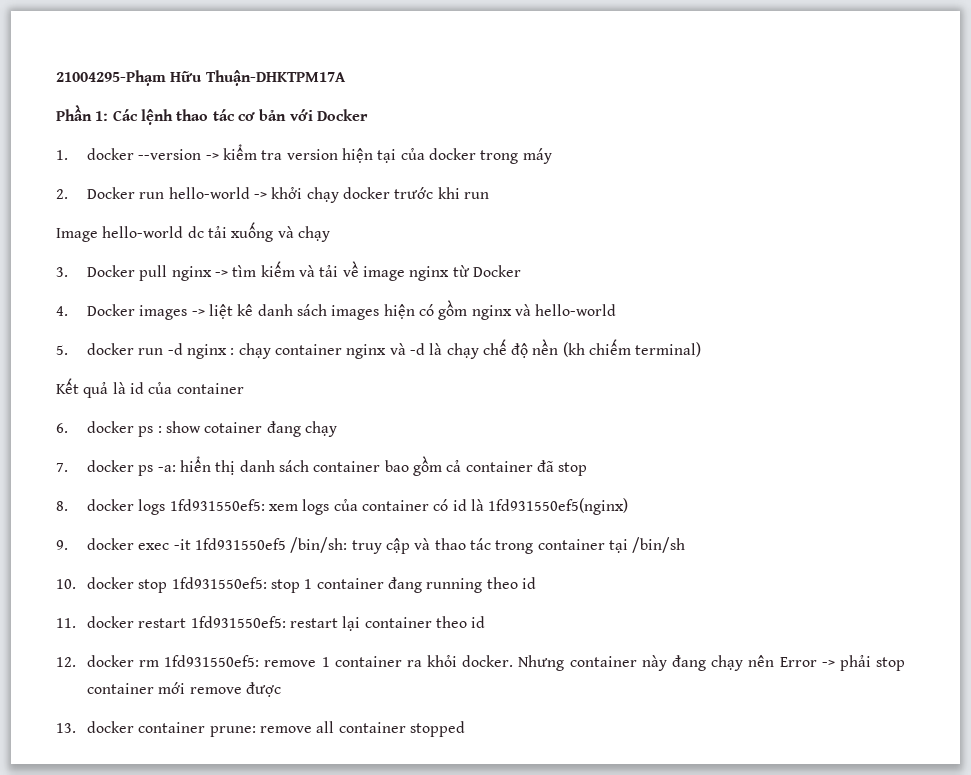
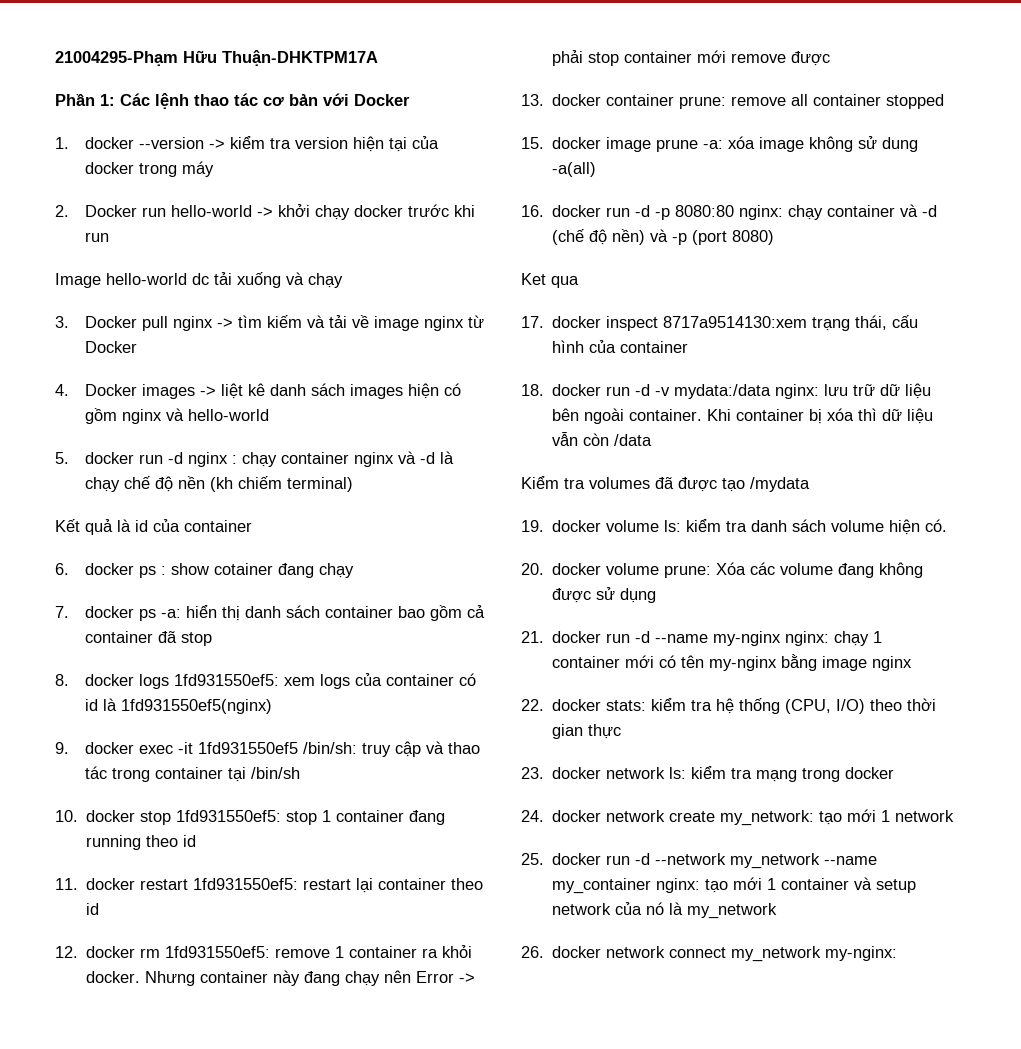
+ 15. docker image prune -a: xóa image không sử dung -a(all)
+ 16. docker run -d -p 8080:80 nginx: chạy container và -d (chế độ nền) và -p (port 8080)
+ Ket qua
+ 17. docker inspect 8717a9514130:xem trạng thái, cấu hình của container
+ 18. docker run -d -v mydata:/data nginx: lưu trữ dữ liệu bên ngoài container. Khi container bị xóa thì dữ liệu vẫn còn /data
+ Kiểm tra volumes đã được tạo /mydata
+ 19. docker volume ls: kiểm tra danh sách volume hiện có.
+ 20. docker volume prune: Xóa các volume đang không được sử dụng
+ 21. docker run -d --name my-nginx nginx: chạy 1 container mới có tên my-nginx bằng image nginx
+ 22. docker stats: kiểm tra hệ thống (CPU, I/O) theo thời gian thực
+ 23. docker network ls: kiểm tra mạng trong docker
+ 24. docker network create my_network: tạo mới 1 network
+ 25. docker run -d --network my_network --name my_container nginx: tạo mới 1 container và setup network của nó là my_network
+ 26. docker network connect my_network my-nginx:

